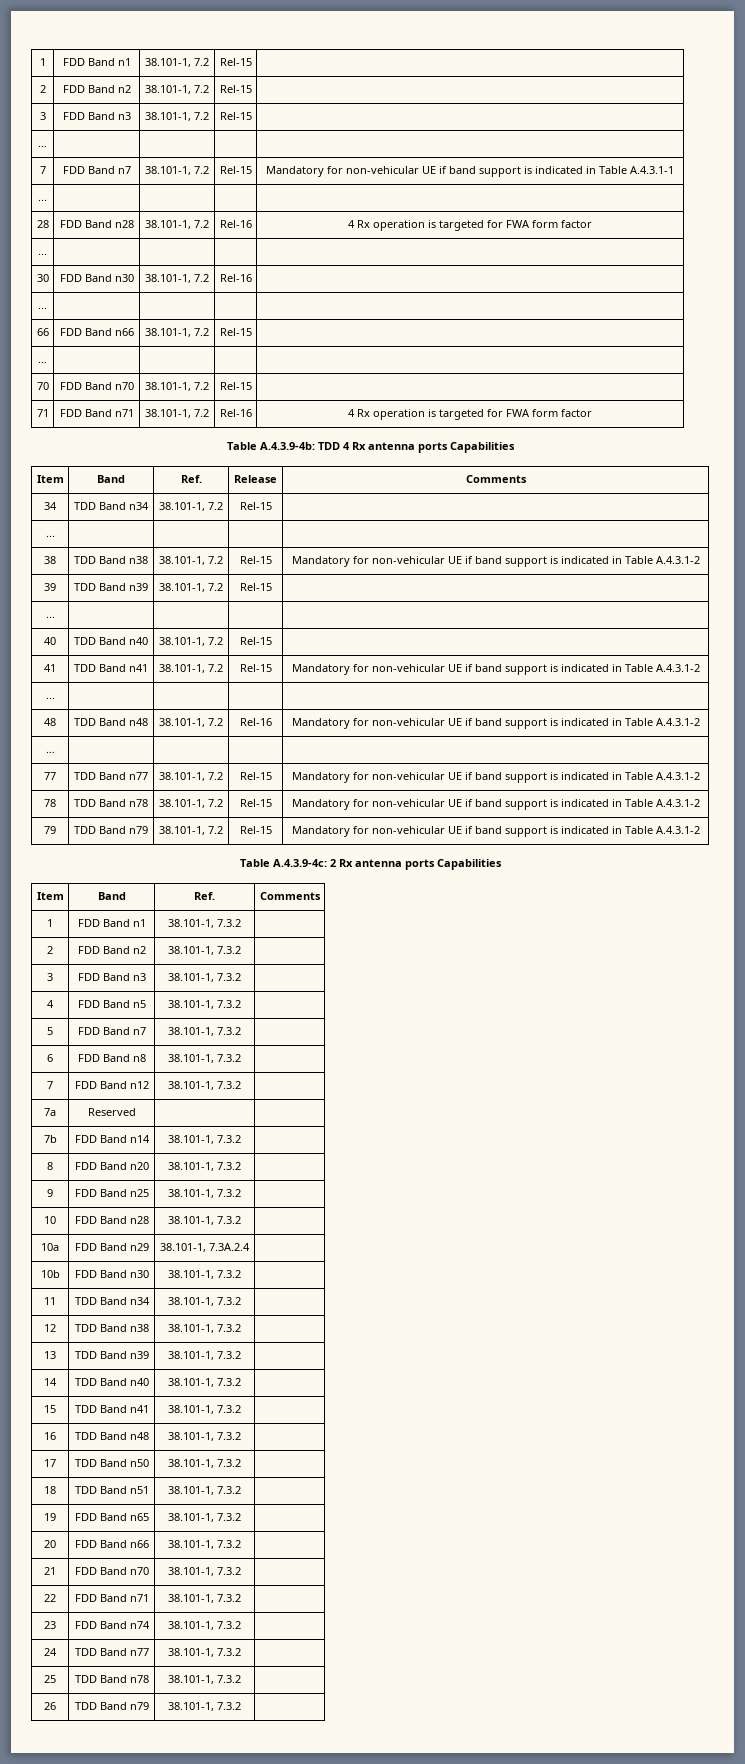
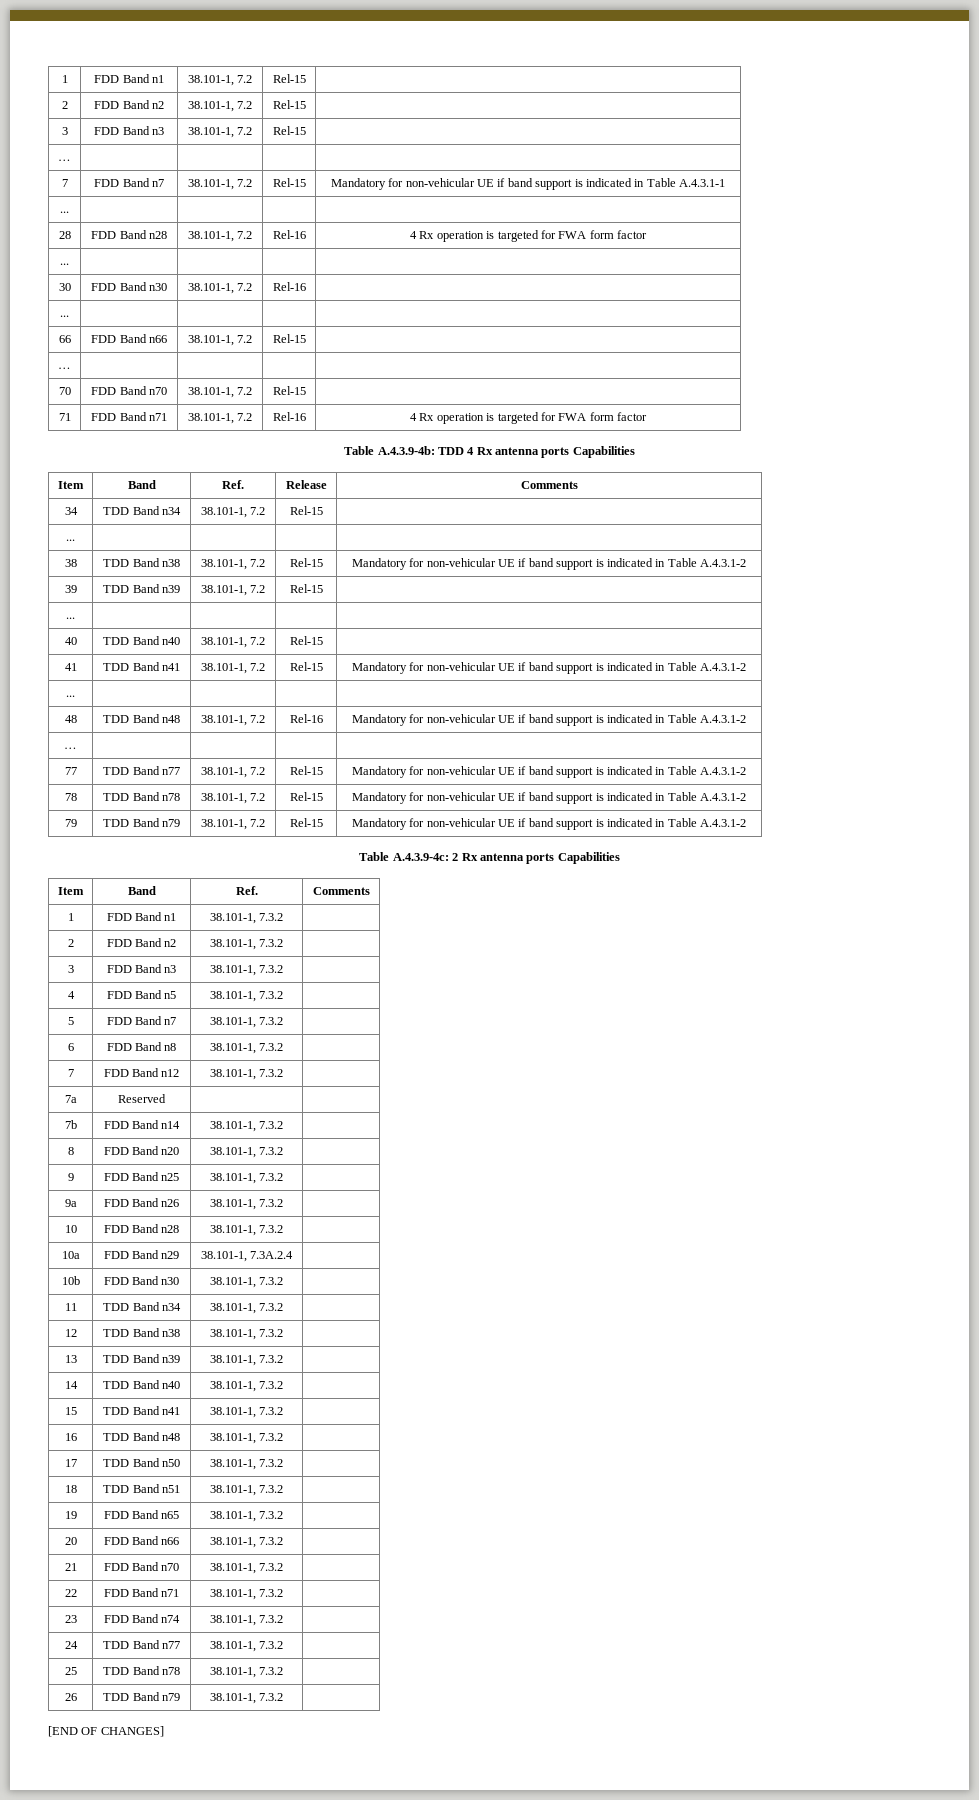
+ 9a | FDD Band n26 | 38.101-1, 7.3.2 |
+ [END OF CHANGES]

